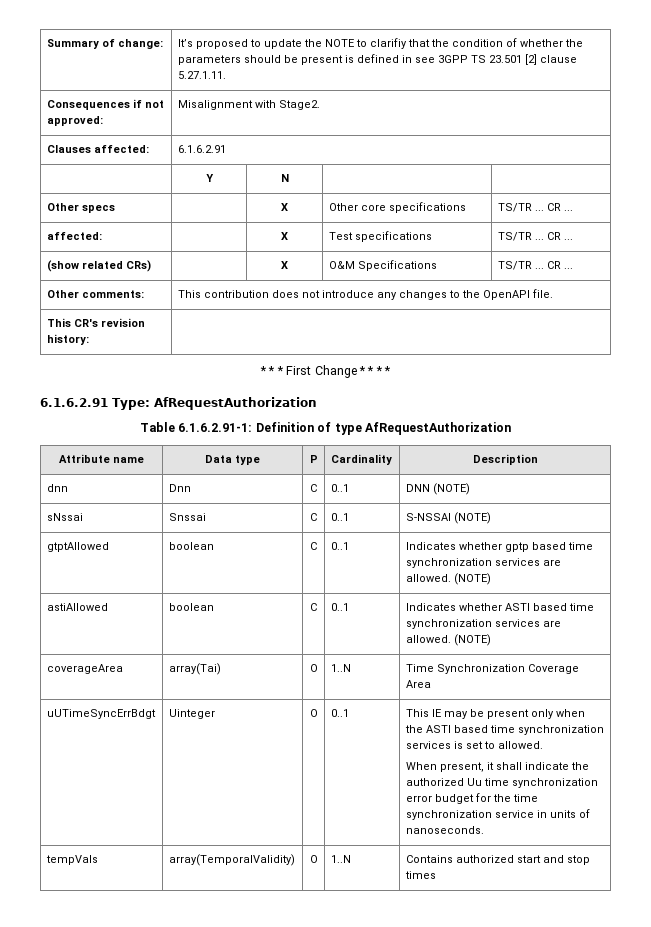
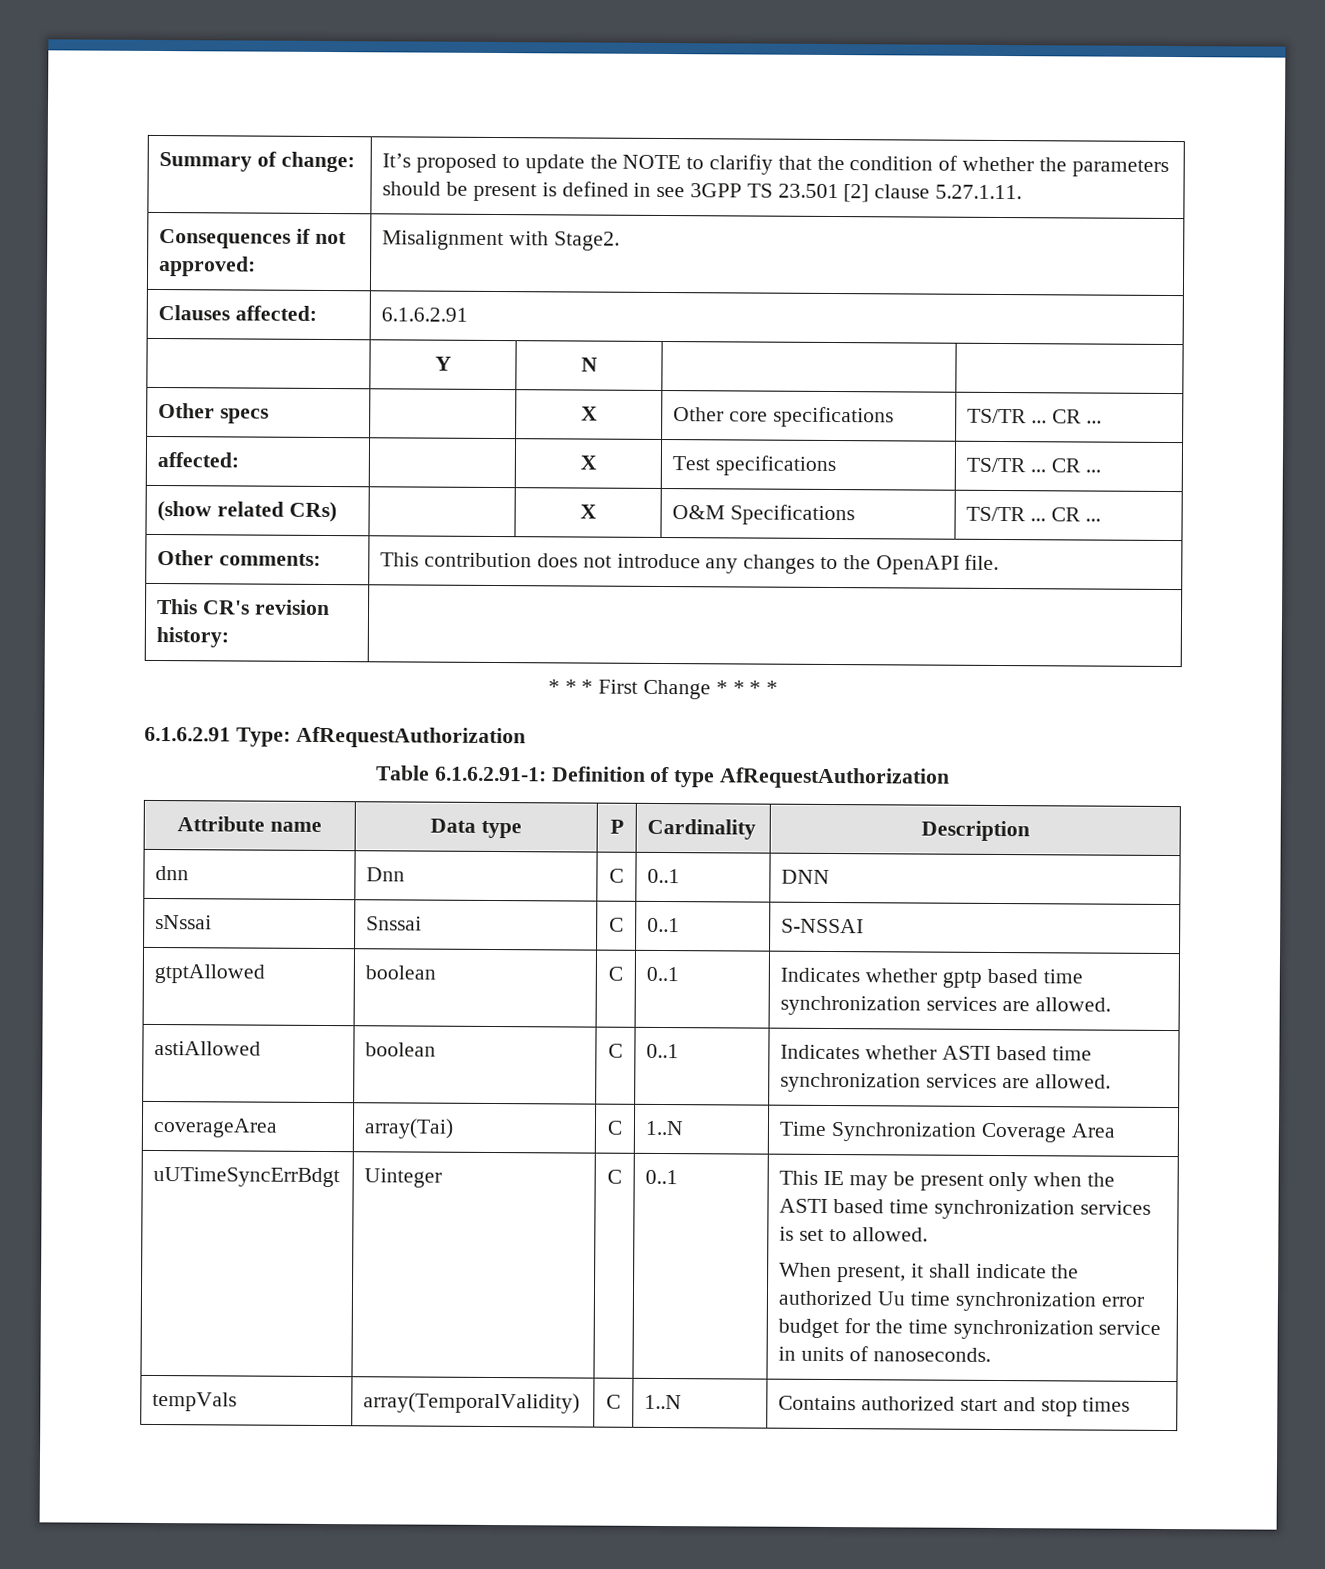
- dnn | Dnn | C | 0..1 | DNN (NOTE)
+ dnn | Dnn | C | 0..1 | DNN
- sNssai | Snssai | C | 0..1 | S-NSSAI (NOTE)
+ sNssai | Snssai | C | 0..1 | S-NSSAI
- gtptAllowed | boolean | C | 0..1 | Indicates whether gptp based time synchronization services are allowed. (NOTE)
+ gtptAllowed | boolean | C | 0..1 | Indicates whether gptp based time synchronization services are allowed.
- astiAllowed | boolean | C | 0..1 | Indicates whether ASTI based time synchronization services are allowed. (NOTE)
+ astiAllowed | boolean | C | 0..1 | Indicates whether ASTI based time synchronization services are allowed.
- coverageArea | array(Tai) | O | 1..N | Time Synchronization Coverage Area
+ coverageArea | array(Tai) | C | 1..N | Time Synchronization Coverage Area
- Uinteger | O
+ Uinteger | C
- tempVals | array(TemporalValidity) | O | 1..N | Contains authorized start and stop times
+ tempVals | array(TemporalValidity) | C | 1..N | Contains authorized start and stop times

